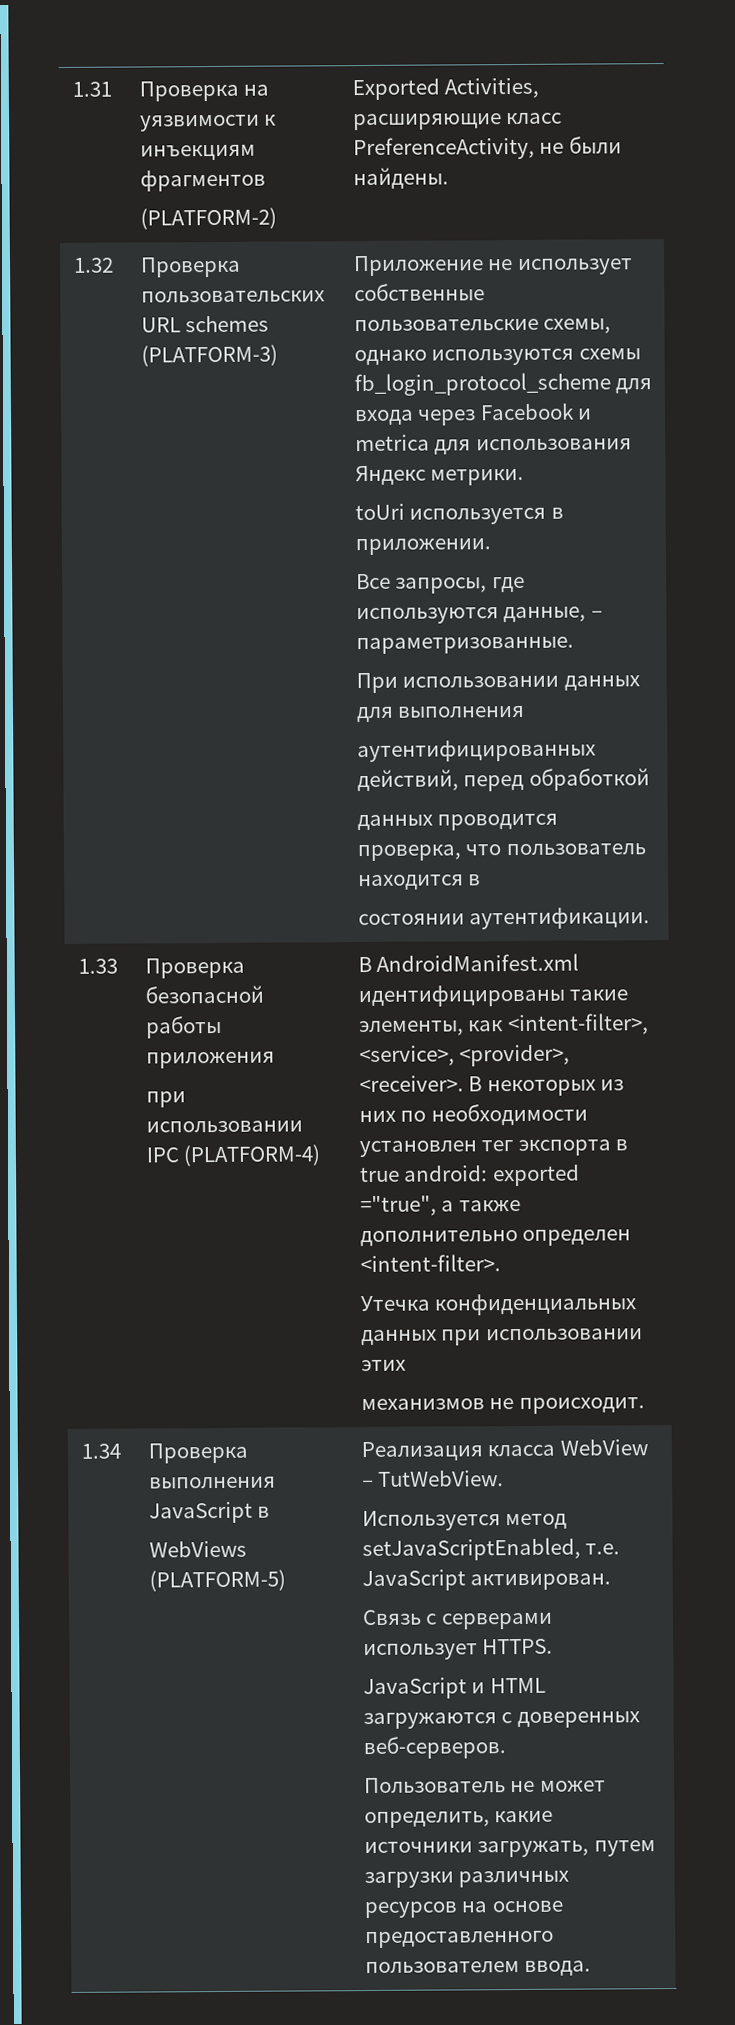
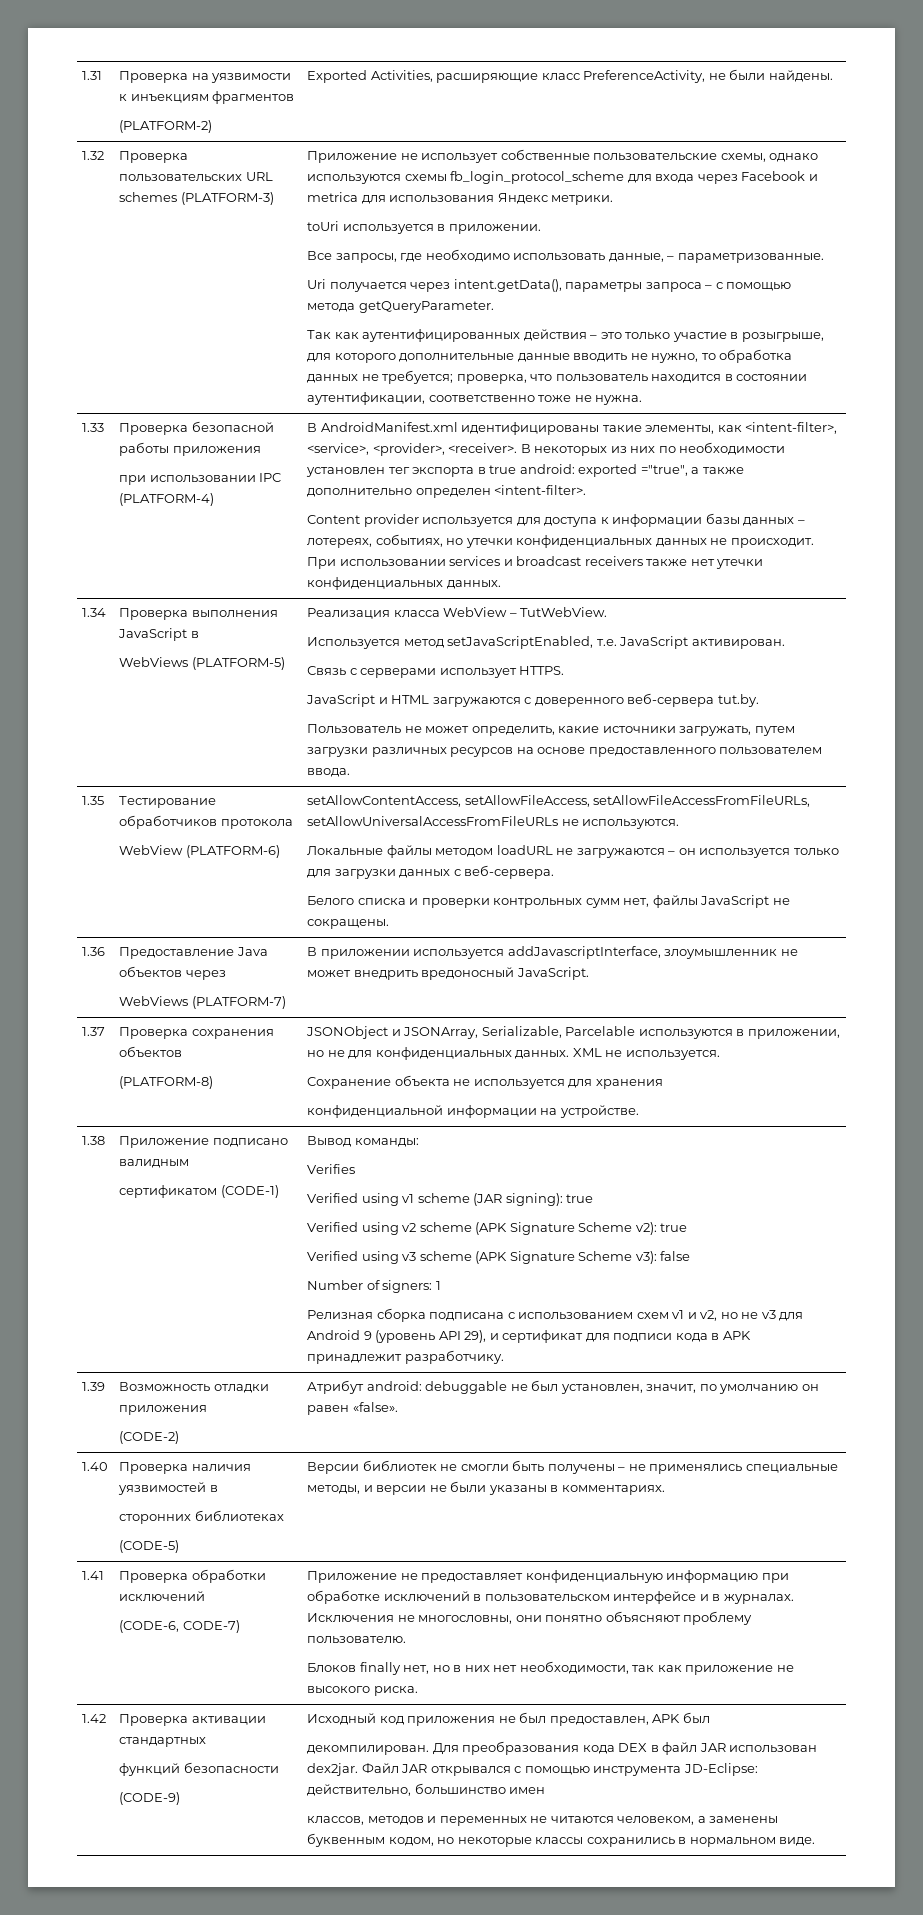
- Все запросы, где используются данные, – параметризованные.
+ Все запросы, где необходимо использовать данные, – параметризованные.
- При использовании данных для выполнения
- аутентифицированных действий, перед обработкой
- данных проводится проверка, что пользователь находится в
- состоянии аутентификации.
+ Uri получается через intent.getData(), параметры запроса – с помощью метода getQueryParameter.
+ Так как аутентифицированных действия – это только участие в розыгрыше, для которого дополнительные данные вводить не нужно, то обработка данных не требуется; проверка, что пользователь находится в состоянии аутентификации, соответственно тоже не нужна.
- Утечка конфиденциальных данных при использовании этих
- механизмов не происходит.
+ Content provider используется для доступа к информации базы данных – лотереях, событиях, но утечки конфиденциальных данных не происходит. При использовании services и broadcast receivers также нет утечки конфиденциальных данных.
- JavaScript и HTML загружаются с доверенных веб-серверов.
+ JavaScript и HTML загружаются с доверенного веб-сервера tut.by.
+ 1.35 | Тестирование обработчиков протокола
+ WebView (PLATFORM-6) | setAllowContentAccess, setAllowFileAccess, setAllowFileAccessFromFileURLs, setAllowUniversalAccessFromFileURLs не используются.
+ Локальные файлы методом loadURL не загружаются – он используется только для загрузки данных с веб-сервера.
+ Белого списка и проверки контрольных сумм нет, файлы JavaScript не сокращены.
+ 1.36 | Предоставление Java объектов через
+ WebViews (PLATFORM-7) | В приложении используется addJavascriptInterface, злоумышленник не может внедрить вредоносный JavaScript.
+ 1.37 | Проверка сохранения объектов
+ (PLATFORM-8) | JSONObject и JSONArray, Serializable, Parcelable используются в приложении, но не для конфиденциальных данных. XML не используется.
+ Cохранение объекта не используется для хранения
+ конфиденциальной информации на устройстве.
+ 1.38 | Приложение подписано валидным
+ сертификатом (CODE-1) | Вывод команды:
+ Verifies
+ Verified using v1 scheme (JAR signing): true
+ Verified using v2 scheme (APK Signature Scheme v2): true
+ Verified using v3 scheme (APK Signature Scheme v3): false
+ Number of signers: 1
+ Релизная сборка подписана с использованием схем v1 и v2, но не v3 для Android 9 (уровень API 29), и сертификат для подписи кода в APK принадлежит разработчику.
+ 1.39 | Возможность отладки приложения
+ (CODE-2) | Атрибут android: debuggable не был установлен, значит, по умолчанию он равен «false».
+ 1.40 | Проверка наличия уязвимостей в
+ сторонних библиотеках
+ (CODE-5) | Версии библиотек не смогли быть получены – не применялись специальные методы, и версии не были указаны в комментариях.
+ 1.41 | Проверка обработки исключений
+ (CODE-6, CODE-7) | Приложение не предоставляет конфиденциальную информацию при обработке исключений в пользовательском интерфейсе и в журналах. Исключения не многословны, они понятно объясняют проблему пользователю.
+ Блоков finally нет, но в них нет необходимости, так как приложение не высокого риска.
+ 1.42 | Проверка активации стандартных
+ функций безопасности
+ (CODE-9) | Исходный код приложения не был предоставлен, APK был
+ декомпилирован. Для преобразования кода DEX в файл JAR использован dex2jar. Файл JAR открывался с помощью инструмента JD-Eclipse: действительно, большинство имен
+ классов, методов и переменных не читаются человеком, а заменены буквенным кодом, но некоторые классы сохранились в нормальном виде.

